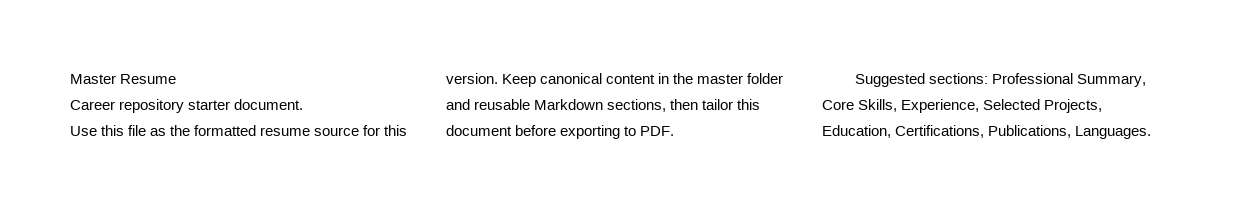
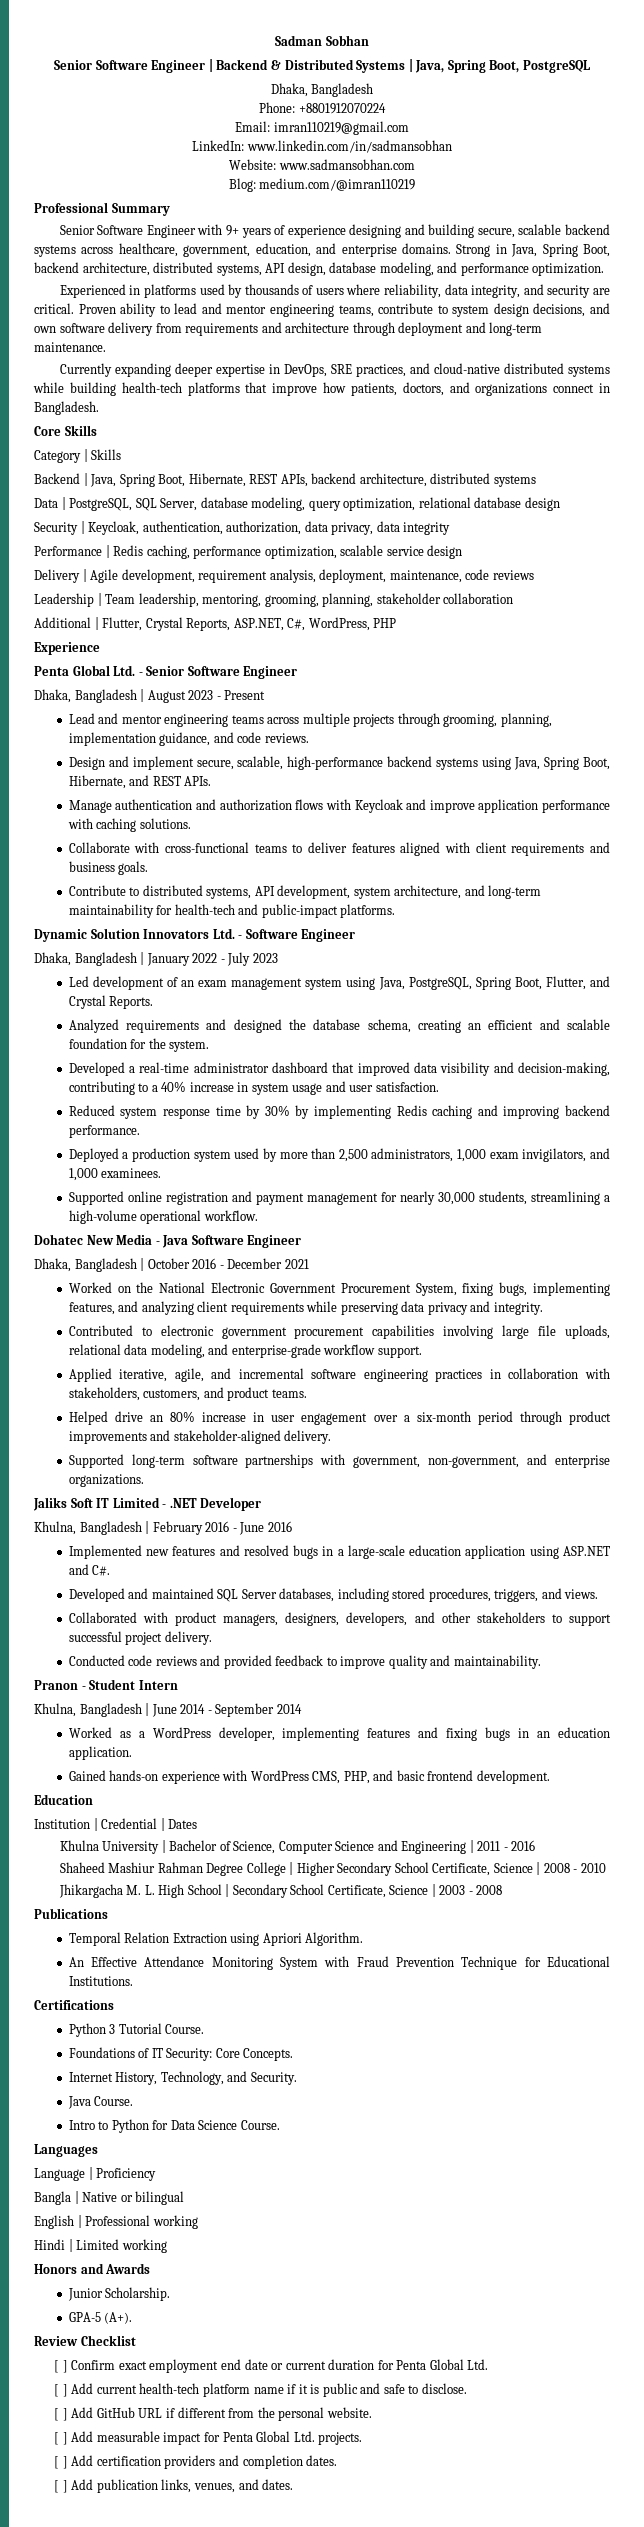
- Master Resume
- Career repository starter document.
- Use this file as the formatted resume source for this version. Keep canonical content in the master folder and reusable Markdown sections, then tailor this document before exporting to PDF.
- Suggested sections: Professional Summary, Core Skills, Experience, Selected Projects, Education, Certifications, Publications, Languages.
+ Sadman Sobhan
+ Senior Software Engineer | Backend & Distributed Systems | Java, Spring Boot, PostgreSQL
+ Dhaka, Bangladesh
+ Phone: +8801912070224
+ Email: imran110219@gmail.com
+ LinkedIn: www.linkedin.com/in/sadmansobhan
+ Website: www.sadmansobhan.com
+ Blog: medium.com/@imran110219
+ Professional Summary
+ Senior Software Engineer with 9+ years of experience designing and building secure, scalable backend systems across healthcare, government, education, and enterprise domains. Strong in Java, Spring Boot, backend architecture, distributed systems, API design, database modeling, and performance optimization.
+ Experienced in platforms used by thousands of users where reliability, data integrity, and security are critical. Proven ability to lead and mentor engineering teams, contribute to system design decisions, and own software delivery from requirements and architecture through deployment and long-term maintenance.
+ Currently expanding deeper expertise in DevOps, SRE practices, and cloud-native distributed systems while building health-tech platforms that improve how patients, doctors, and organizations connect in Bangladesh.
+ Core Skills
+ Category | Skills
+ Backend | Java, Spring Boot, Hibernate, REST APIs, backend architecture, distributed systems
+ Data | PostgreSQL, SQL Server, database modeling, query optimization, relational database design
+ Security | Keycloak, authentication, authorization, data privacy, data integrity
+ Performance | Redis caching, performance optimization, scalable service design
+ Delivery | Agile development, requirement analysis, deployment, maintenance, code reviews
+ Leadership | Team leadership, mentoring, grooming, planning, stakeholder collaboration
+ Additional | Flutter, Crystal Reports, ASP.NET, C#, WordPress, PHP
+ Experience
+ Penta Global Ltd. - Senior Software Engineer
+ Dhaka, Bangladesh | August 2023 - Present
+ Lead and mentor engineering teams across multiple projects through grooming, planning, implementation guidance, and code reviews.
+ Design and implement secure, scalable, high-performance backend systems using Java, Spring Boot, Hibernate, and REST APIs.
+ Manage authentication and authorization flows with Keycloak and improve application performance with caching solutions.
+ Collaborate with cross-functional teams to deliver features aligned with client requirements and business goals.
+ Contribute to distributed systems, API development, system architecture, and long-term maintainability for health-tech and public-impact platforms.
+ Dynamic Solution Innovators Ltd. - Software Engineer
+ Dhaka, Bangladesh | January 2022 - July 2023
+ Led development of an exam management system using Java, PostgreSQL, Spring Boot, Flutter, and Crystal Reports.
+ Analyzed requirements and designed the database schema, creating an efficient and scalable foundation for the system.
+ Developed a real-time administrator dashboard that improved data visibility and decision-making, contributing to a 40% increase in system usage and user satisfaction.
+ Reduced system response time by 30% by implementing Redis caching and improving backend performance.
+ Deployed a production system used by more than 2,500 administrators, 1,000 exam invigilators, and 1,000 examinees.
+ Supported online registration and payment management for nearly 30,000 students, streamlining a high-volume operational workflow.
+ Dohatec New Media - Java Software Engineer
+ Dhaka, Bangladesh | October 2016 - December 2021
+ Worked on the National Electronic Government Procurement System, fixing bugs, implementing features, and analyzing client requirements while preserving data privacy and integrity.
+ Contributed to electronic government procurement capabilities involving large file uploads, relational data modeling, and enterprise-grade workflow support.
+ Applied iterative, agile, and incremental software engineering practices in collaboration with stakeholders, customers, and product teams.
+ Helped drive an 80% increase in user engagement over a six-month period through product improvements and stakeholder-aligned delivery.
+ Supported long-term software partnerships with government, non-government, and enterprise organizations.
+ Jaliks Soft IT Limited - .NET Developer
+ Khulna, Bangladesh | February 2016 - June 2016
+ Implemented new features and resolved bugs in a large-scale education application using ASP.NET and C#.
+ Developed and maintained SQL Server databases, including stored procedures, triggers, and views.
+ Collaborated with product managers, designers, developers, and other stakeholders to support successful project delivery.
+ Conducted code reviews and provided feedback to improve quality and maintainability.
+ Pranon - Student Intern
+ Khulna, Bangladesh | June 2014 - September 2014
+ Worked as a WordPress developer, implementing features and fixing bugs in an education application.
+ Gained hands-on experience with WordPress CMS, PHP, and basic frontend development.
+ Education
+ Institution | Credential | Dates
+ Khulna University | Bachelor of Science, Computer Science and Engineering | 2011 - 2016
+ Shaheed Mashiur Rahman Degree College | Higher Secondary School Certificate, Science | 2008 - 2010
+ Jhikargacha M. L. High School | Secondary School Certificate, Science | 2003 - 2008
+ Publications
+ Temporal Relation Extraction using Apriori Algorithm.
+ An Effective Attendance Monitoring System with Fraud Prevention Technique for Educational Institutions.
+ Certifications
+ Python 3 Tutorial Course.
+ Foundations of IT Security: Core Concepts.
+ Internet History, Technology, and Security.
+ Java Course.
+ Intro to Python for Data Science Course.
+ Languages
+ Language | Proficiency
+ Bangla | Native or bilingual
+ English | Professional working
+ Hindi | Limited working
+ Honors and Awards
+ Junior Scholarship.
+ GPA-5 (A+).
+ Review Checklist
+ [ ] Confirm exact employment end date or current duration for Penta Global Ltd.
+ [ ] Add current health-tech platform name if it is public and safe to disclose.
+ [ ] Add GitHub URL if different from the personal website.
+ [ ] Add measurable impact for Penta Global Ltd. projects.
+ [ ] Add certification providers and completion dates.
+ [ ] Add publication links, venues, and dates.

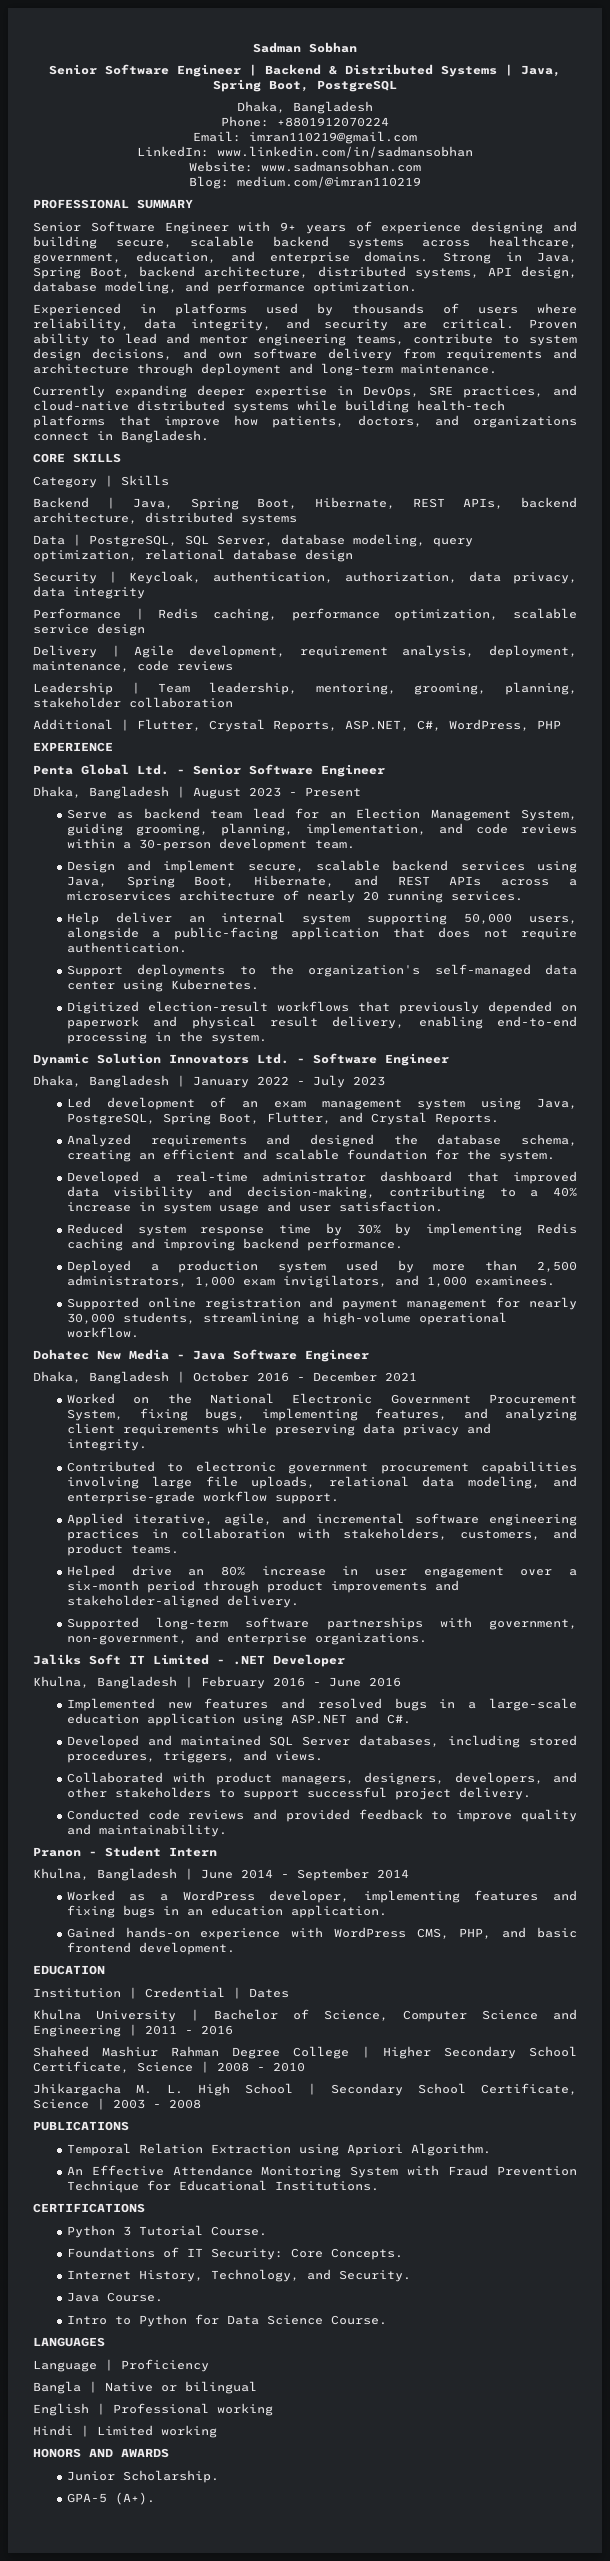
- Professional Summary
+ PROFESSIONAL SUMMARY
- Core Skills
+ CORE SKILLS
- Experience
+ EXPERIENCE
- Lead and mentor engineering teams across multiple projects through grooming, planning, implementation guidance, and code reviews.
+ Serve as backend team lead for an Election Management System, guiding grooming, planning, implementation, and code reviews within a 30-person development team.
- Design and implement secure, scalable, high-performance backend systems using Java, Spring Boot, Hibernate, and REST APIs.
- Manage authentication and authorization flows with Keycloak and improve application performance with caching solutions.
- Collaborate with cross-functional teams to deliver features aligned with client requirements and business goals.
- Contribute to distributed systems, API development, system architecture, and long-term maintainability for health-tech and public-impact platforms.
+ Design and implement secure, scalable backend services using Java, Spring Boot, Hibernate, and REST APIs across a microservices architecture of nearly 20 running services.
+ Help deliver an internal system supporting 50,000 users, alongside a public-facing application that does not require authentication.
+ Support deployments to the organization's self-managed data center using Kubernetes.
+ Digitized election-result workflows that previously depended on paperwork and physical result delivery, enabling end-to-end processing in the system.
- Education
+ EDUCATION
- Publications
+ PUBLICATIONS
- Certifications
+ CERTIFICATIONS
- Languages
+ LANGUAGES
- Honors and Awards
+ HONORS AND AWARDS
- Review Checklist
- [ ] Confirm exact employment end date or current duration for Penta Global Ltd.
- [ ] Add current health-tech platform name if it is public and safe to disclose.
- [ ] Add GitHub URL if different from the personal website.
- [ ] Add measurable impact for Penta Global Ltd. projects.
- [ ] Add certification providers and completion dates.
- [ ] Add publication links, venues, and dates.

